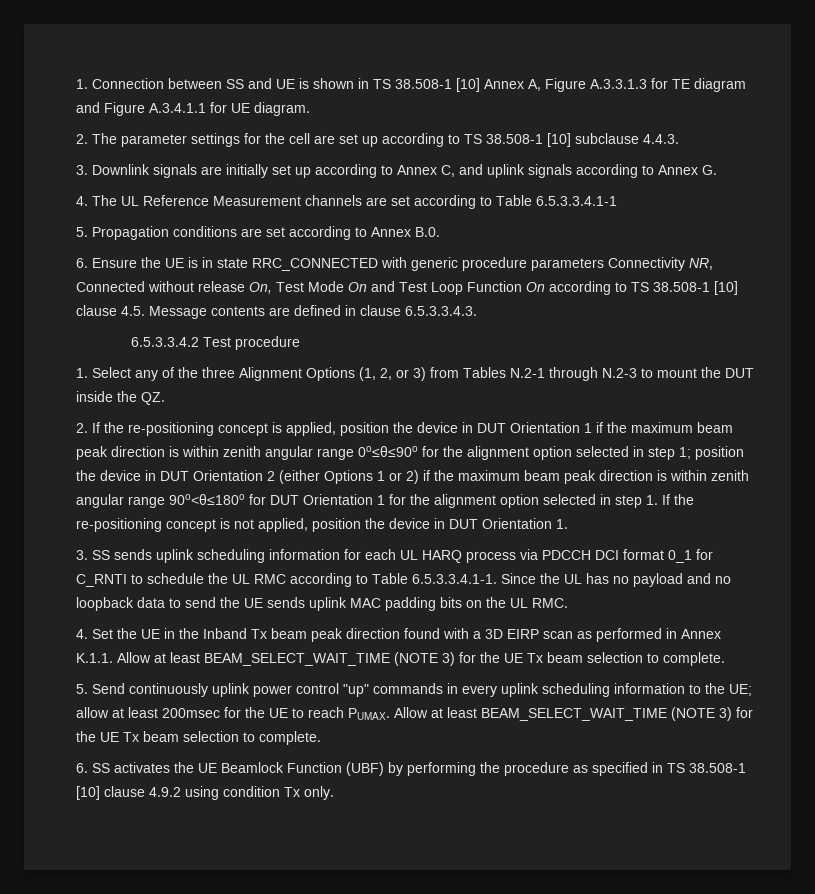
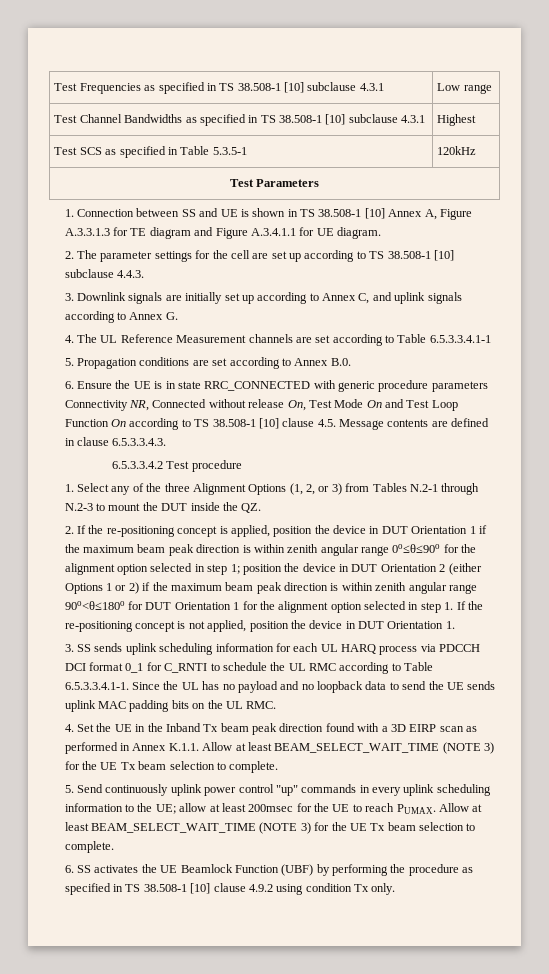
+ Test Frequencies as specified in TS 38.508-1 [10] subclause 4.3.1 | Low range
+ Test Channel Bandwidths as specified in TS 38.508-1 [10] subclause 4.3.1 | Highest
+ Test SCS as specified in Table 5.3.5-1 | 120kHz
+ Test Parameters

